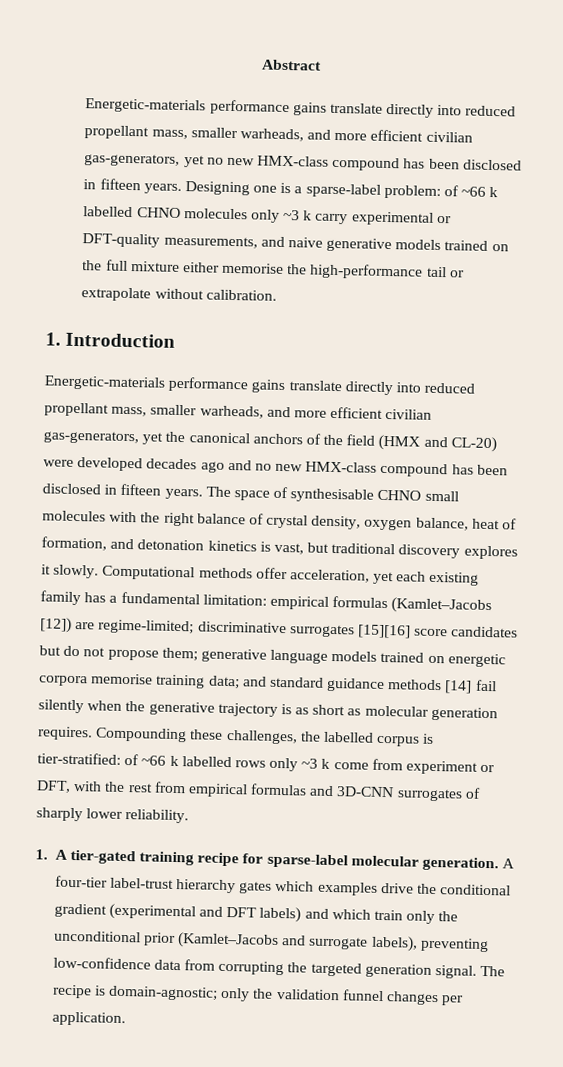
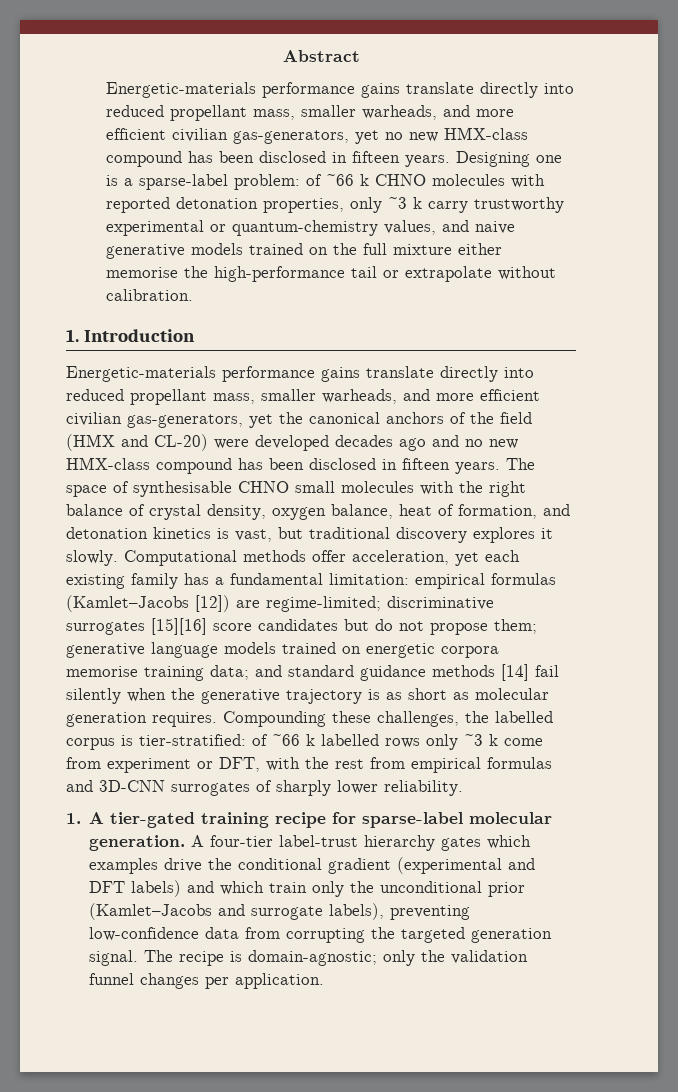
- Designing one is a sparse-label problem: of ~66 k labelled CHNO molecules only ~3 k carry experimental or DFT-quality measurements, and naive generative models trained on the full mixture either memorise the high-performance tail or extrapolate without calibration.
+ Designing one is a sparse-label problem: of ~66 k CHNO molecules with reported detonation properties, only ~3 k carry trustworthy experimental or quantum-chemistry values, and naive generative models trained on the full mixture either memorise the high-performance tail or extrapolate without calibration.

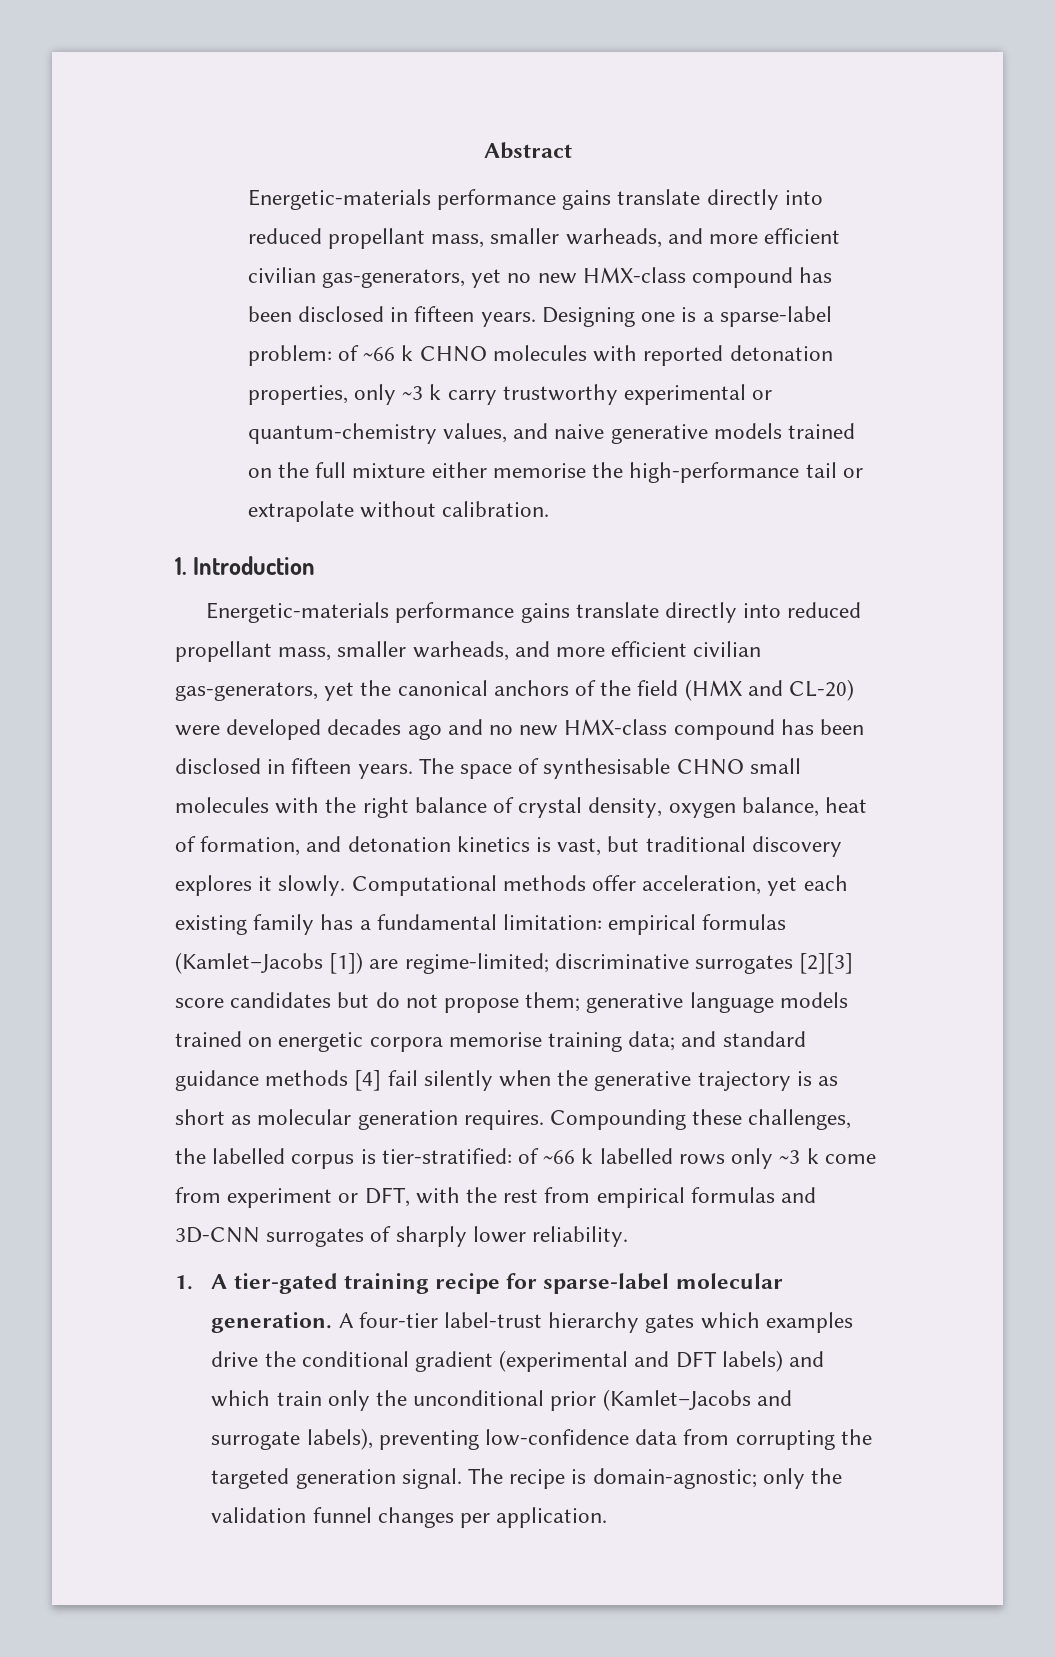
- Computational methods offer acceleration, yet each existing family has a fundamental limitation: empirical formulas (Kamlet–Jacobs [12]) are regime-limited; discriminative surrogates [15][16] score candidates but do not propose them; generative language models trained on energetic corpora memorise training data; and standard guidance methods [14] fail silently when the generative trajectory is as short as molecular generation requires.
+ Computational methods offer acceleration, yet each existing family has a fundamental limitation: empirical formulas (Kamlet–Jacobs [1]) are regime-limited; discriminative surrogates [2][3] score candidates but do not propose them; generative language models trained on energetic corpora memorise training data; and standard guidance methods [4] fail silently when the generative trajectory is as short as molecular generation requires.

